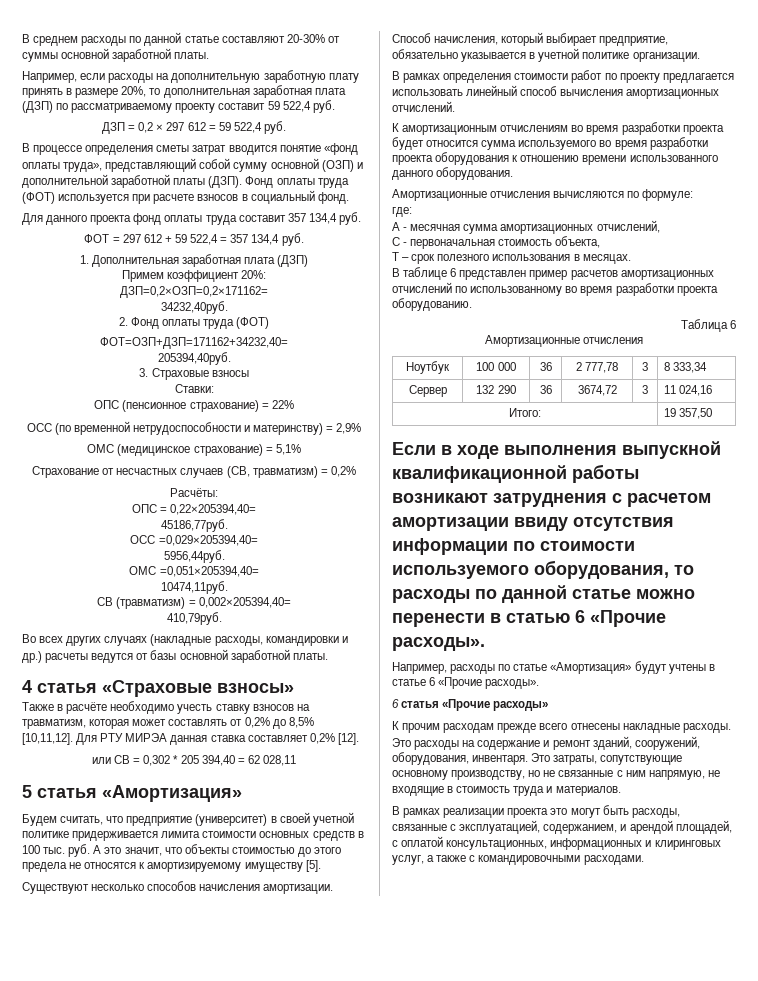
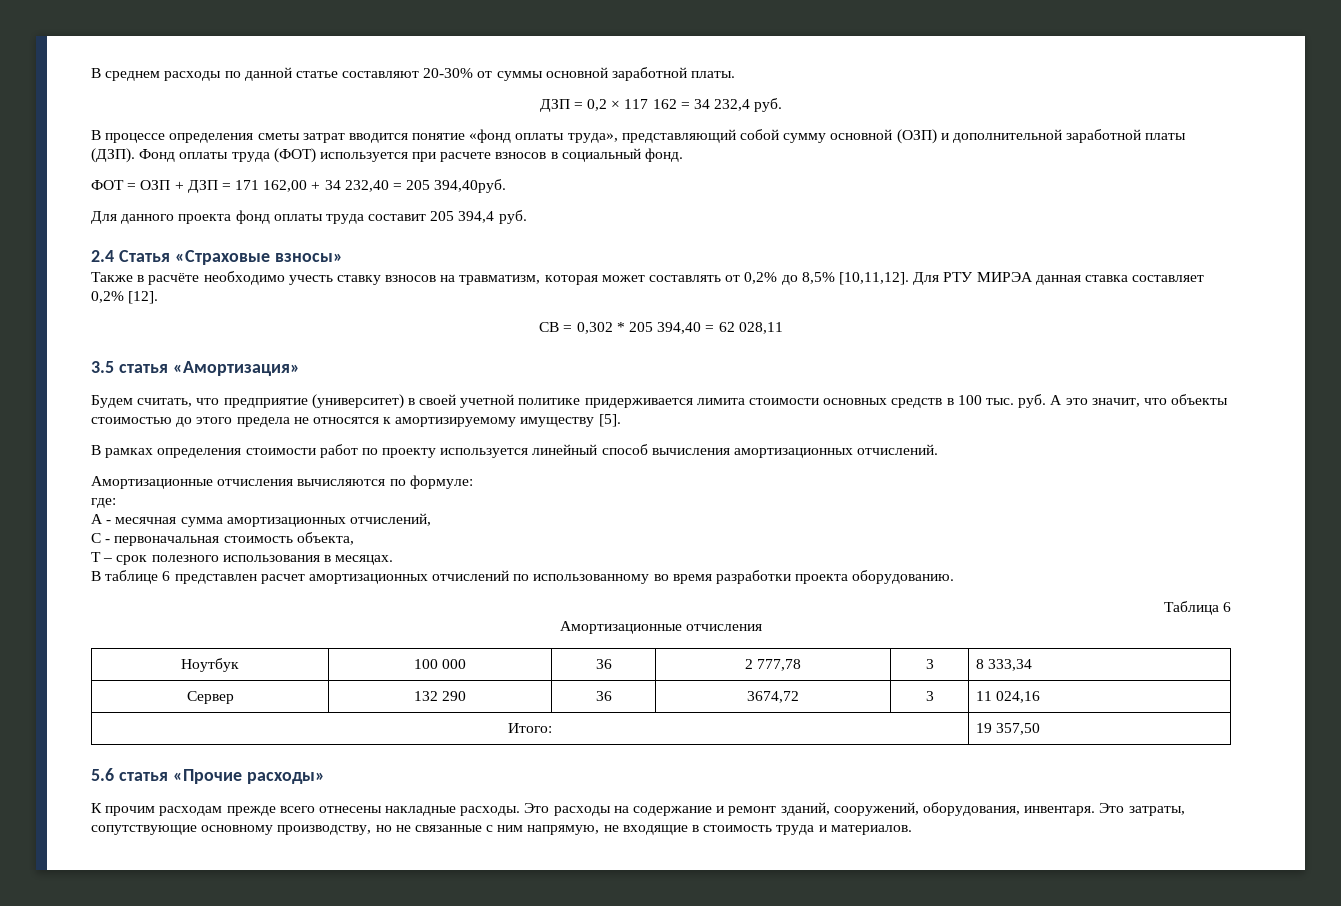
- Например, если расходы на дополнительную заработную плату принять в размере 20%, то дополнительная заработная плата (ДЗП) по рассматриваемому проекту составит 59 522,4 руб.
- ДЗП = 0,2 × 297 612 = 59 522,4 руб.
+ ДЗП = 0,2 × 117 162 = 34 232,4 руб.
+ ФОТ = ОЗП + ДЗП = 171 162,00 + 34 232,40 = 205 394,40руб.
- Для данного проекта фонд оплаты труда составит 357 134,4 руб.
- ФОТ = 297 612 + 59 522,4 = 357 134,4 руб.
- 1. Дополнительная заработная плата (ДЗП)
- Примем коэффициент 20%:
- ДЗП=0,2×ОЗП=0,2×171162=
- 34232,40руб.
- 2. Фонд оплаты труда (ФОТ)
- ФОТ=ОЗП+ДЗП=171162+34232,40=
- 205394,40руб.
- 3. Страховые взносы
- Ставки:
- ОПС (пенсионное страхование) = 22%
- ОСС (по временной нетрудоспособности и материнству) = 2,9%
- ОМС (медицинское страхование) = 5,1%
- Страхование от несчастных случаев (СВ, травматизм) = 0,2%
- Расчёты:
- ОПС = 0,22×205394,40=
- 45186,77руб.
- ОСС =0,029×205394,40=
- 5956,44руб.
- ОМС =0,051×205394,40=
- 10474,11руб.
- СВ (травматизм) = 0,002×205394,40=
- 410,79руб.
- Во всех других случаях (накладные расходы, командировки и др.) расчеты ведутся от базы основной заработной платы.
- 4 статья «Страховые взносы»
+ Для данного проекта фонд оплаты труда составит 205 394,4 руб.
+ 2.4 Статья «Страховые взносы»
- или СВ = 0,302 * 205 394,40 = 62 028,11
+ СВ = 0,302 * 205 394,40 = 62 028,11
- 5 статья «Амортизация»
+ 3.5 статья «Амортизация»
- Существуют несколько способов начисления амортизации. Способ начисления, который выбирает предприятие, обязательно указывается в учетной политике организации.
- В рамках определения стоимости работ по проекту предлагается использовать линейный способ вычисления амортизационных отчислений.
+ В рамках определения стоимости работ по проекту используется линейный способ вычисления амортизационных отчислений.
- К амортизационным отчислениям во время разработки проекта будет относится сумма используемого во время разработки проекта оборудования к отношению времени использованного данного оборудования.
- В таблице 6 представлен пример расчетов амортизационных отчислений по использованному во время разработки проекта оборудованию.
+ В таблице 6 представлен расчет амортизационных отчислений по использованному во время разработки проекта оборудованию.
- Если в ходе выполнения выпускной квалификационной работы возникают затруднения с расчетом амортизации ввиду отсутствия информации по стоимости используемого оборудования, то расходы по данной статье можно перенести в статью 6 «Прочие расходы».
- Например, расходы по статье «Амортизация» будут учтены в статье 6 «Прочие расходы».
- 6 статья «Прочие расходы»
+ 5.6 статья «Прочие расходы»
- В рамках реализации проекта это могут быть расходы, связанные с эксплуатацией, содержанием, и арендой площадей, с оплатой консультационных, информационных и клиринговых услуг, а также с командировочными расходами.

